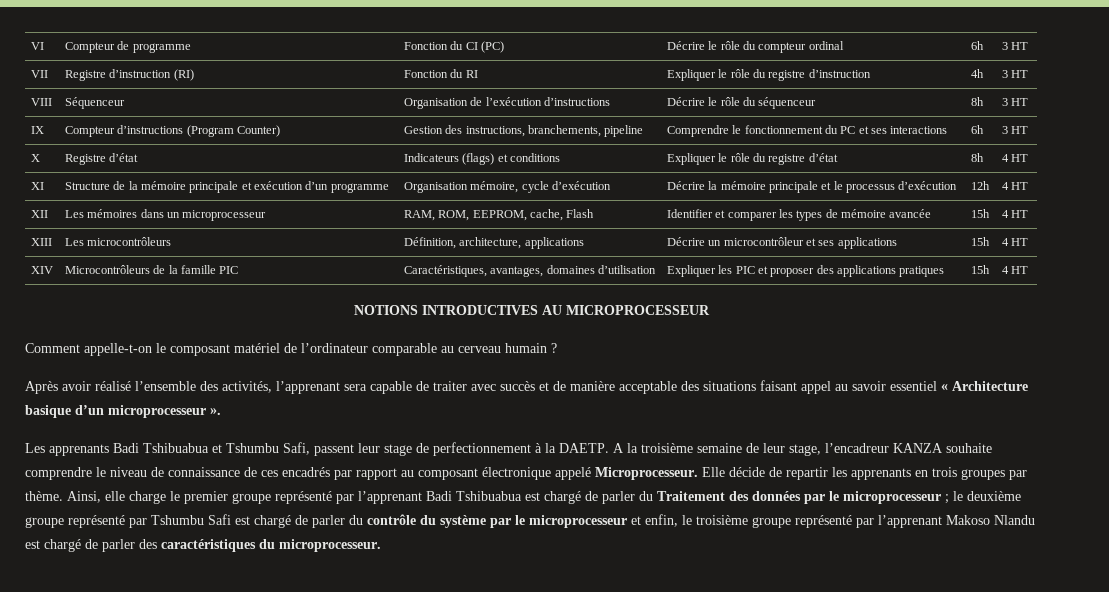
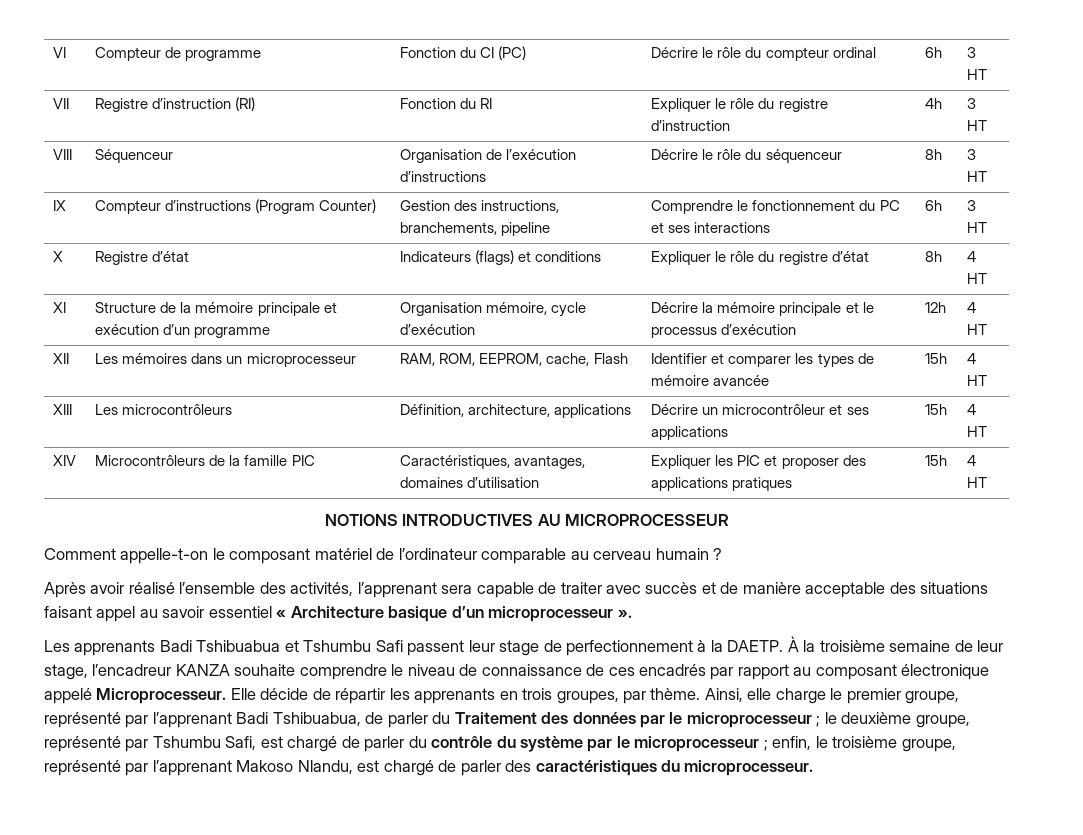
- Les apprenants Badi Tshibuabua et Tshumbu Safi, passent leur stage de perfectionnement à la DAETP.
+ Les apprenants Badi Tshibuabua et Tshumbu Safi passent leur stage de perfectionnement à la DAETP.
- A la troisième semaine de leur stage, l’encadreur KANZA souhaite comprendre le niveau de connaissance de ces encadrés par rapport au composant électronique appelé Microprocesseur.
+ À la troisième semaine de leur stage, l’encadreur KANZA souhaite comprendre le niveau de connaissance de ces encadrés par rapport au composant électronique appelé Microprocesseur.
- Elle décide de repartir les apprenants en trois groupes par thème.
+ Elle décide de répartir les apprenants en trois groupes, par thème.
- Ainsi, elle charge le premier groupe représenté par l’apprenant Badi Tshibuabua est chargé de parler du Traitement des données par le microprocesseur ; le deuxième groupe représenté par Tshumbu Safi est chargé de parler du contrôle du système par le microprocesseur et enfin, le troisième groupe représenté par l’apprenant Makoso Nlandu est chargé de parler des caractéristiques du microprocesseur.
+ Ainsi, elle charge le premier groupe, représenté par l’apprenant Badi Tshibuabua, de parler du Traitement des données par le microprocesseur ; le deuxième groupe, représenté par Tshumbu Safi, est chargé de parler du contrôle du système par le microprocesseur ; enfin, le troisième groupe, représenté par l’apprenant Makoso Nlandu, est chargé de parler des caractéristiques du microprocesseur.

